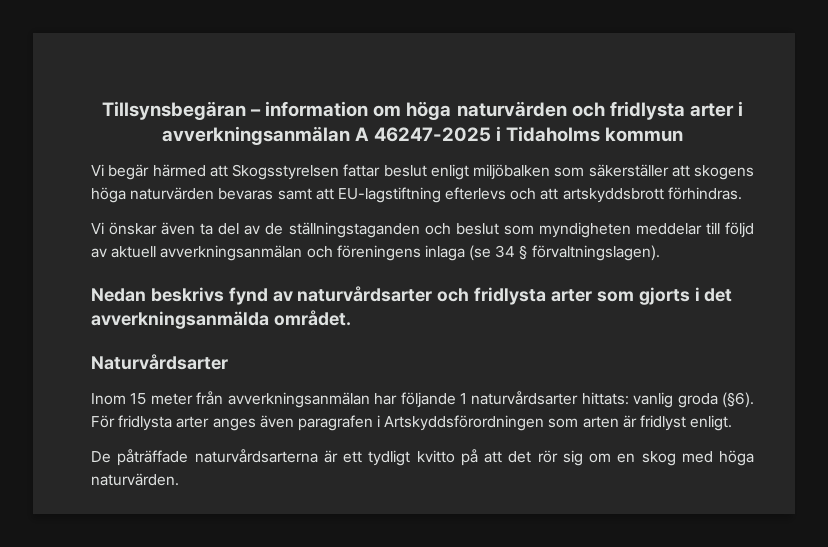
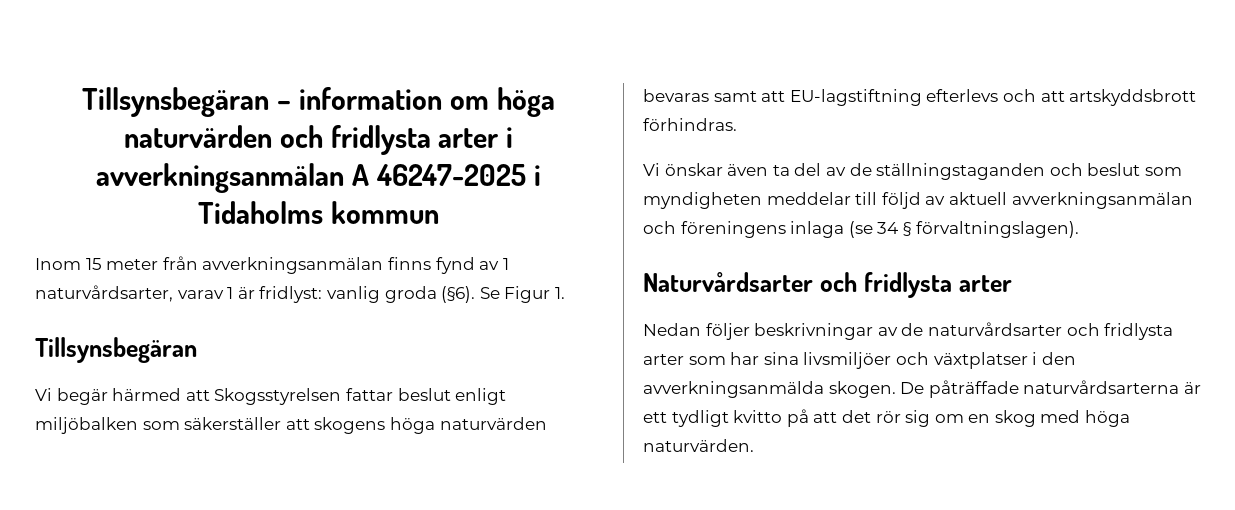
+ Inom 15 meter från avverkningsanmälan finns fynd av 1 naturvårdsarter, varav 1 är fridlyst: vanlig groda (§6). Se Figur 1.
+ Tillsynsbegäran
- Nedan beskrivs fynd av naturvårdsarter och fridlysta arter som gjorts i det avverkningsanmälda området.
- Naturvårdsarter
- Inom 15 meter från avverkningsanmälan har följande 1 naturvårdsarter hittats: vanlig groda (§6). För fridlysta arter anges även paragrafen i Artskyddsförordningen som arten är fridlyst enligt.
- De påträffade naturvårdsarterna är ett tydligt kvitto på att det rör sig om en skog med höga naturvärden.
+ Naturvårdsarter och fridlysta arter
+ Nedan följer beskrivningar av de naturvårdsarter och fridlysta arter som har sina livsmiljöer och växtplatser i den avverkningsanmälda skogen. De påträffade naturvårdsarterna är ett tydligt kvitto på att det rör sig om en skog med höga naturvärden.

